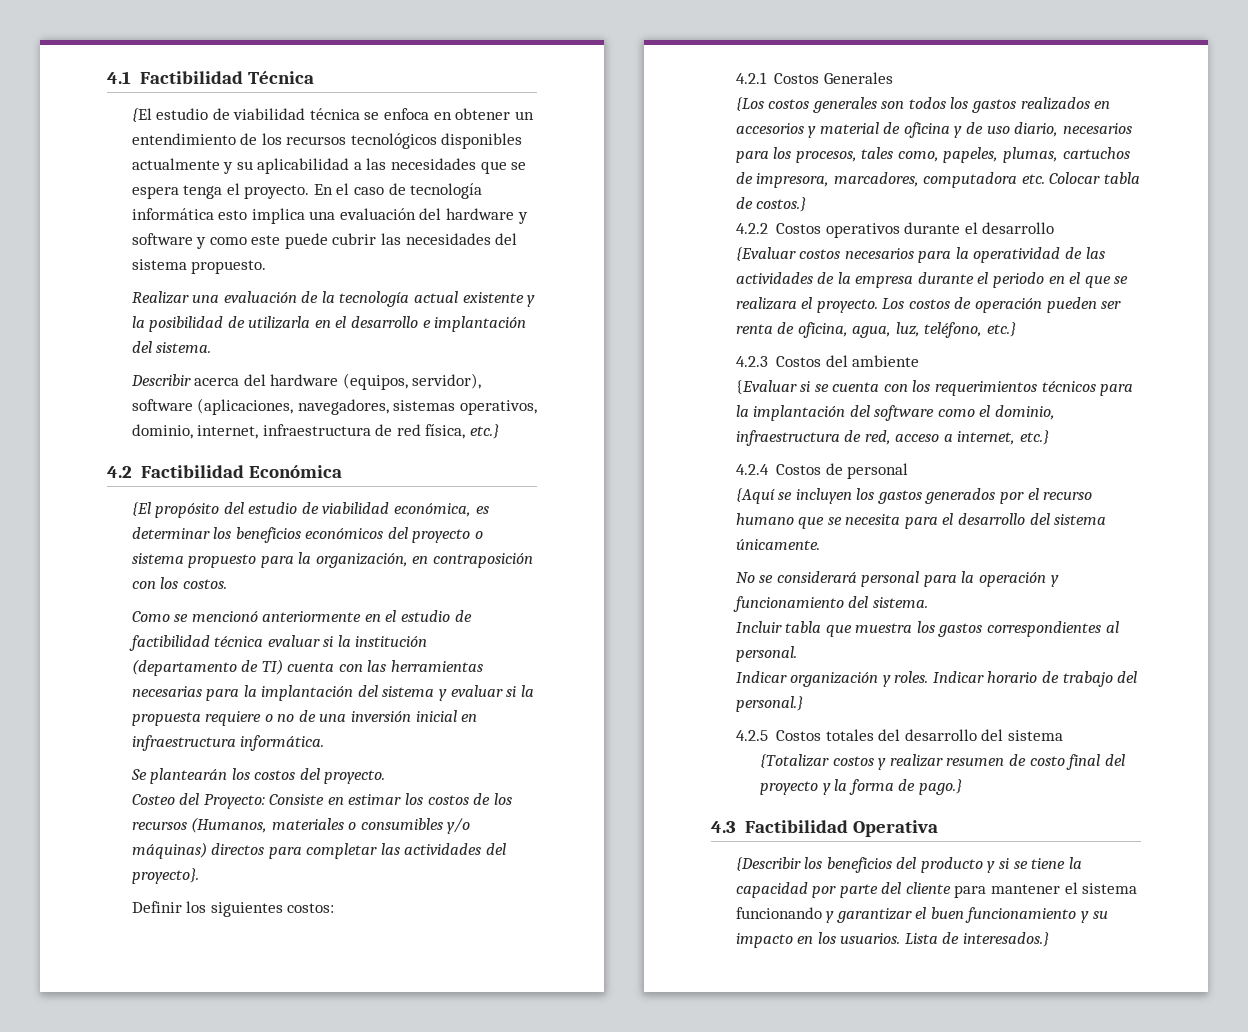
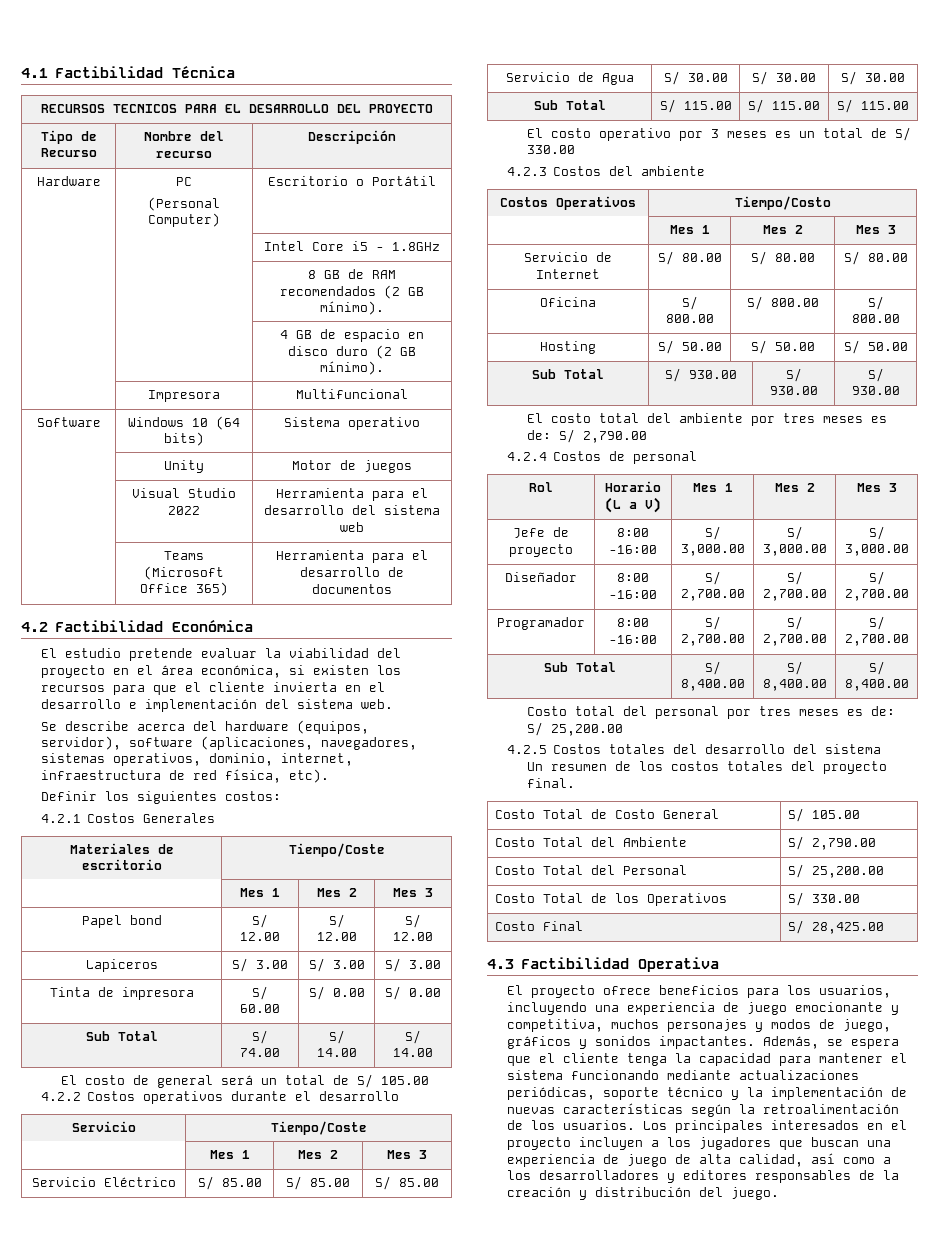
- {El estudio de viabilidad técnica se enfoca en obtener un entendimiento de los recursos tecnológicos disponibles actualmente y su aplicabilidad a las necesidades que se espera tenga el proyecto. En el caso de tecnología informática esto implica una evaluación del hardware y software y como este puede cubrir las necesidades del sistema propuesto.
- Realizar una evaluación de la tecnología actual existente y la posibilidad de utilizarla en el desarrollo e implantación del sistema.
- Describir acerca del hardware (equipos, servidor), software (aplicaciones, navegadores, sistemas operativos, dominio, internet, infraestructura de red física, etc.}
+ RECURSOS TECNICOS PARA EL DESARROLLO DEL PROYECTO
+ Tipo de Recurso | Nombre del recurso | Descripción
+ Hardware | PC
+ (Personal Computer) | Escritorio o Portátil
+ | | Intel Core i5 - 1.8GHz
+ | | 8 GB de RAM recomendados (2 GB mínimo).
+ | | 4 GB de espacio en disco duro (2 GB mínimo).
+ | Impresora | Multifuncional
+ Software | Windows 10 (64 bits) | Sistema operativo
+ | Unity | Motor de juegos
+ | Visual Studio 2022 | Herramienta para el desarrollo del sistema web
+ | Teams (Microsoft Office 365) | Herramienta para el desarrollo de documentos
  4.2 Factibilidad Económica
- {El propósito del estudio de viabilidad económica, es determinar los beneficios económicos del proyecto o sistema propuesto para la organización, en contraposición con los costos.
- Como se mencionó anteriormente en el estudio de factibilidad técnica evaluar si la institución (departamento de TI) cuenta con las herramientas necesarias para la implantación del sistema y evaluar si la propuesta requiere o no de una inversión inicial en infraestructura informática.
- Se plantearán los costos del proyecto.
- Costeo del Proyecto: Consiste en estimar los costos de los recursos (Humanos, materiales o consumibles y/o máquinas) directos para completar las actividades del proyecto}.
+ El estudio pretende evaluar la viabilidad del proyecto en el área económica, si existen los recursos para que el cliente invierta en el desarrollo e implementación del sistema web.
+ Se describe acerca del hardware (equipos, servidor), software (aplicaciones, navegadores, sistemas operativos, dominio, internet, infraestructura de red física, etc).
- {Los costos generales son todos los gastos realizados en accesorios y material de oficina y de uso diario, necesarios para los procesos, tales como, papeles, plumas, cartuchos de impresora, marcadores, computadora etc. Colocar tabla de costos.}
+ Materiales de escritorio | Tiempo/Coste
+ | Mes 1 | Mes 2 | Mes 3
+ Papel bond | S/ 12.00 | S/ 12.00 | S/ 12.00
+ Lapiceros | S/ 3.00 | S/ 3.00 | S/ 3.00
+ Tinta de impresora | S/ 60.00 | S/ 0.00 | S/ 0.00
+ Sub Total | S/ 74.00 | S/ 14.00 | S/ 14.00
+ El costo de general será un total de S/ 105.00
- {Evaluar costos necesarios para la operatividad de las actividades de la empresa durante el periodo en el que se realizara el proyecto. Los costos de operación pueden ser renta de oficina, agua, luz, teléfono, etc.}
+ Servicio | Tiempo/Coste
+ | Mes 1 | Mes 2 | Mes 3
+ Servicio Eléctrico | S/ 85.00 | S/ 85.00 | S/ 85.00
+ Servicio de Agua | S/ 30.00 | S/ 30.00 | S/ 30.00
+ Sub Total | S/ 115.00 | S/ 115.00 | S/ 115.00
+ El costo operativo por 3 meses es un total de S/ 330.00
  4.2.3 Costos del ambiente
- {Evaluar si se cuenta con los requerimientos técnicos para la implantación del software como el dominio, infraestructura de red, acceso a internet, etc.}
+ Costos Operativos | Tiempo/Costo
+ | Mes 1 | Mes 2 | Mes 3
+ Servicio de Internet | S/ 80.00 | S/ 80.00 | S/ 80.00
+ Oficina | S/ 800.00 | S/ 800.00 | S/ 800.00
+ Hosting | S/ 50.00 | S/ 50.00 | S/ 50.00
+ Sub Total | S/ 930.00 | S/ 930.00 | S/ 930.00
+ El costo total del ambiente por tres meses es de: S/ 2,790.00
  4.2.4 Costos de personal
- {Aquí se incluyen los gastos generados por el recurso humano que se necesita para el desarrollo del sistema únicamente.
- No se considerará personal para la operación y funcionamiento del sistema.
- Incluir tabla que muestra los gastos correspondientes al personal.
- Indicar organización y roles. Indicar horario de trabajo del personal.}
+ Rol | Horario (L a V) | Mes 1 | Mes 2 | Mes 3
+ Jefe de proyecto | 8:00 -16:00 | S/ 3,000.00 | S/ 3,000.00 | S/ 3,000.00
+ Diseñador | 8:00 -16:00 | S/ 2,700.00 | S/ 2,700.00 | S/ 2,700.00
+ Programador | 8:00 -16:00 | S/ 2,700.00 | S/ 2,700.00 | S/ 2,700.00
+ Sub Total | S/ 8,400.00 | S/ 8,400.00 | S/ 8,400.00
+ Costo total del personal por tres meses es de: S/ 25,200.00
- {Totalizar costos y realizar resumen de costo final del proyecto y la forma de pago.}
+ Un resumen de los costos totales del proyecto final.
+ Costo Total de Costo General | S/ 105.00
+ Costo Total del Ambiente | S/ 2,790.00
+ Costo Total del Personal | S/ 25,200.00
+ Costo Total de los Operativos | S/ 330.00
+ Costo Final | S/ 28,425.00
  4.3 Factibilidad Operativa
- {Describir los beneficios del producto y si se tiene la capacidad por parte del cliente para mantener el sistema funcionando y garantizar el buen funcionamiento y su impacto en los usuarios. Lista de interesados.}
+ El proyecto ofrece beneficios para los usuarios, incluyendo una experiencia de juego emocionante y competitiva, muchos personajes y modos de juego, gráficos y sonidos impactantes. Además, se espera que el cliente tenga la capacidad para mantener el sistema funcionando mediante actualizaciones periódicas, soporte técnico y la implementación de nuevas características según la retroalimentación de los usuarios. Los principales interesados en el proyecto incluyen a los jugadores que buscan una experiencia de juego de alta calidad, así como a los desarrolladores y editores responsables de la creación y distribución del juego.

